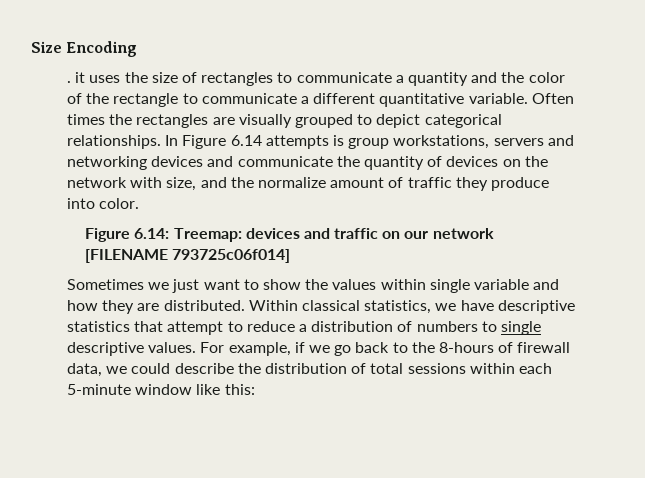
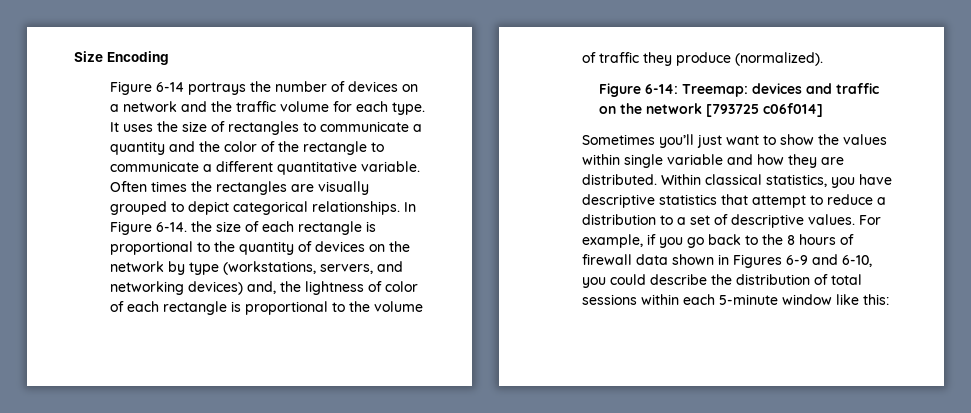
- . it uses the size of rectangles to communicate a quantity and the color of the rectangle to communicate a different quantitative variable.
+ Figure 6-14 portrays the number of devices on a network and the traffic volume for each type. It uses the size of rectangles to communicate a quantity and the color of the rectangle to communicate a different quantitative variable.
- In Figure 6.14 attempts is group workstations, servers and networking devices and communicate the quantity of devices on the network with size, and the normalize amount of traffic they produce into color.
- Figure 6.14: Treemap: devices and traffic on our network [FILENAME 793725c06f014]
+ In Figure 6-14. the size of each rectangle is proportional to the quantity of devices on the network by type (workstations, servers, and networking devices) and, the lightness of color of each rectangle is proportional to the volume of traffic they produce (normalized).
+ Figure 6-14: Treemap: devices and traffic on the network [793725 c06f014]
- Sometimes we just want to show the values within single variable and how they are distributed.
+ Sometimes you’ll just want to show the values within single variable and how they are distributed.
- Within classical statistics, we have descriptive statistics that attempt to reduce a distribution of numbers to single descriptive values.
+ Within classical statistics, you have descriptive statistics that attempt to reduce a distribution to a set of descriptive values.
- For example, if we go back to the 8-hours of firewall data, we could describe the distribution of total sessions within each 5-minute window like this:
+ For example, if you go back to the 8 hours of firewall data shown in Figures 6-9 and 6-10, you could describe the distribution of total sessions within each 5-minute window like this:

